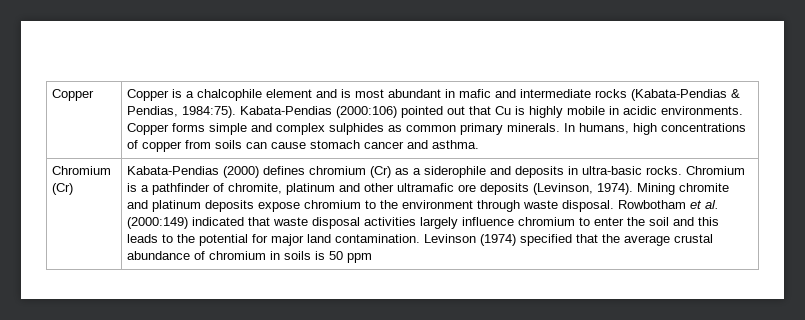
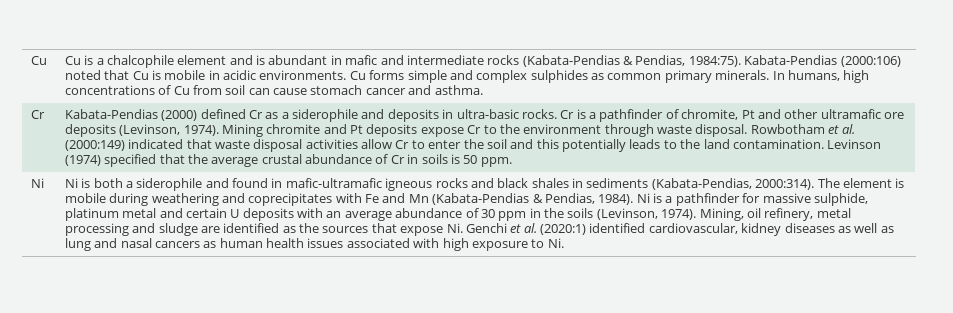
- Copper | Copper is a chalcophile element and is most abundant in mafic and intermediate rocks (Kabata-Pendias & Pendias, 1984:75).
+ Cu | Cu is a chalcophile element and is abundant in mafic and intermediate rocks (Kabata-Pendias & Pendias, 1984:75).
- Kabata-Pendias (2000:106) pointed out that Cu is highly mobile in acidic environments.
+ Kabata-Pendias (2000:106) noted that Cu is mobile in acidic environments.
- Copper forms simple and complex sulphides as common primary minerals.
+ Cu forms simple and complex sulphides as common primary minerals.
- In humans, high concentrations of copper from soils can cause stomach cancer and asthma.
- Chromium (Cr)
+ In humans, high concentrations of Cu from soil can cause stomach cancer and asthma.
+ Cr
- Kabata-Pendias (2000) defines chromium (Cr) as a siderophile and deposits in ultra-basic rocks.
+ Kabata-Pendias (2000) defined Cr as a siderophile and deposits in ultra-basic rocks.
- Chromium is a pathfinder of chromite, platinum and other ultramafic ore deposits (Levinson, 1974).
+ Cr is a pathfinder of chromite, Pt and other ultramafic ore deposits (Levinson, 1974).
- Mining chromite and platinum deposits expose chromium to the environment through waste disposal.
+ Mining chromite and Pt deposits expose Cr to the environment through waste disposal.
- Rowbotham et al. (2000:149) indicated that waste disposal activities largely influence chromium to enter the soil and this leads to the potential for major land contamination.
+ Rowbotham et al. (2000:149) indicated that waste disposal activities allow Cr to enter the soil and this potentially leads to the land contamination.
- Levinson (1974) specified that the average crustal abundance of chromium in soils is 50 ppm
+ Levinson (1974) specified that the average crustal abundance of Cr in soils is 50 ppm.
+ Ni | Ni is both a siderophile and found in mafic-ultramafic igneous rocks and black shales in sediments (Kabata-Pendias, 2000:314). The element is mobile during weathering and coprecipitates with Fe and Mn (Kabata-Pendias & Pendias, 1984). Ni is a pathfinder for massive sulphide, platinum metal and certain U deposits with an average abundance of 30 ppm in the soils (Levinson, 1974). Mining, oil refinery, metal processing and sludge are identified as the sources that expose Ni. Genchi et al. (2020:1) identified cardiovascular, kidney diseases as well as lung and nasal cancers as human health issues associated with high exposure to Ni.

